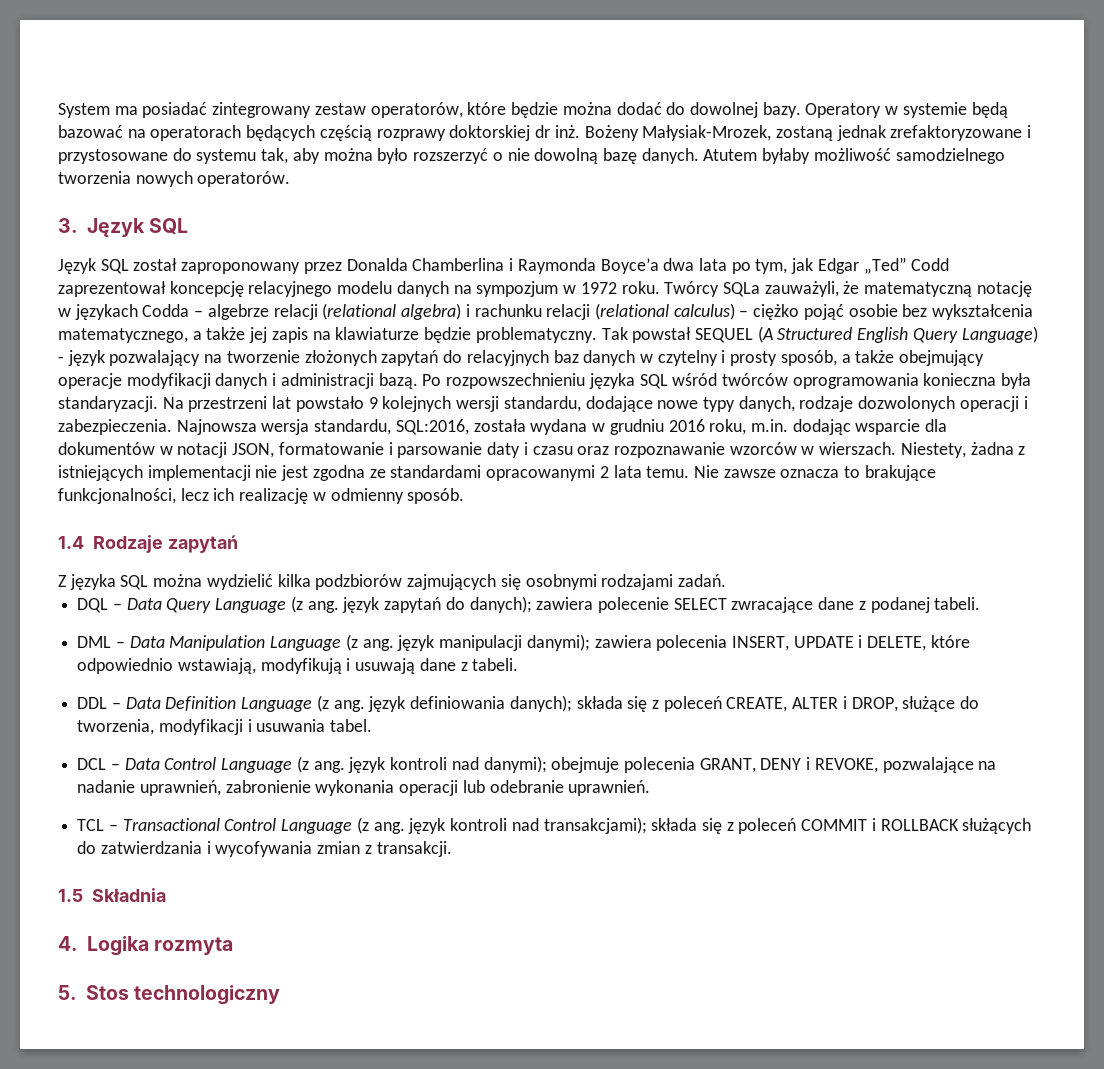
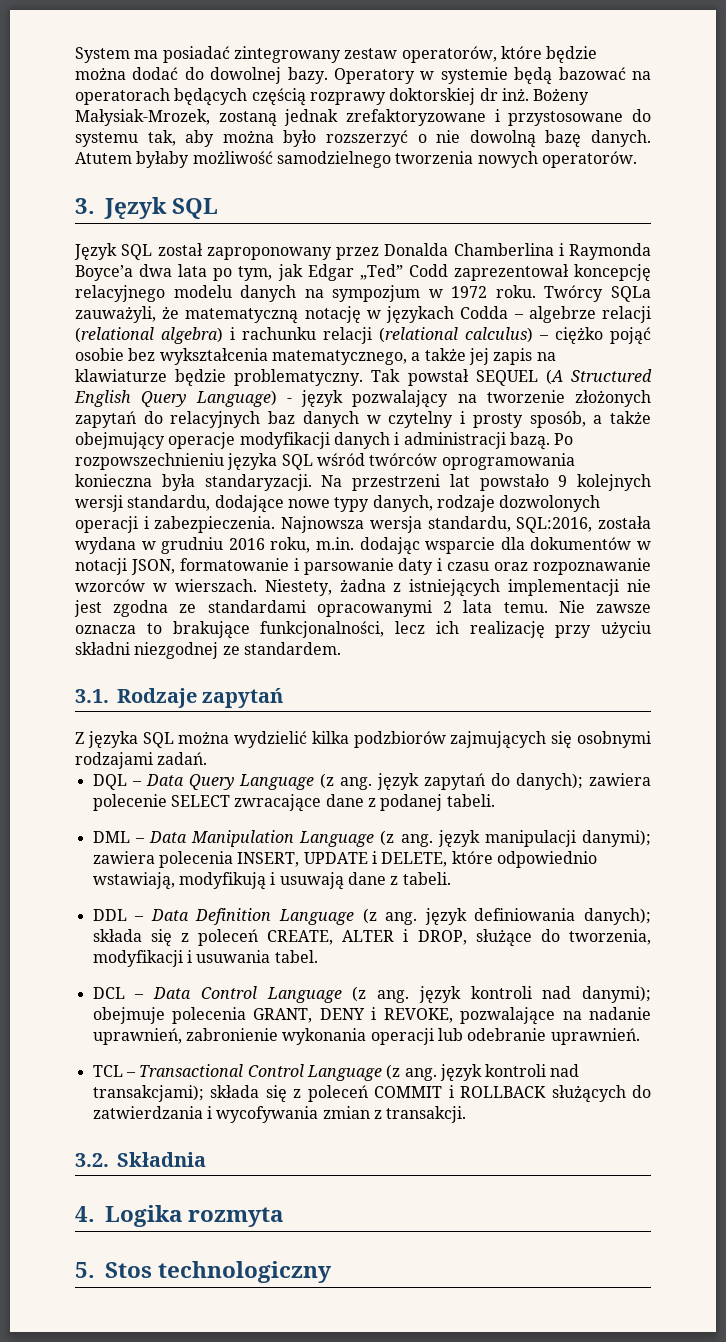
- Nie zawsze oznacza to brakujące funkcjonalności, lecz ich realizację w odmienny sposób.
- 1.4 Rodzaje zapytań
+ Nie zawsze oznacza to brakujące funkcjonalności, lecz ich realizację przy użyciu składni niezgodnej ze standardem.
+ 3.1. Rodzaje zapytań
- 1.5 Składnia
+ 3.2. Składnia

